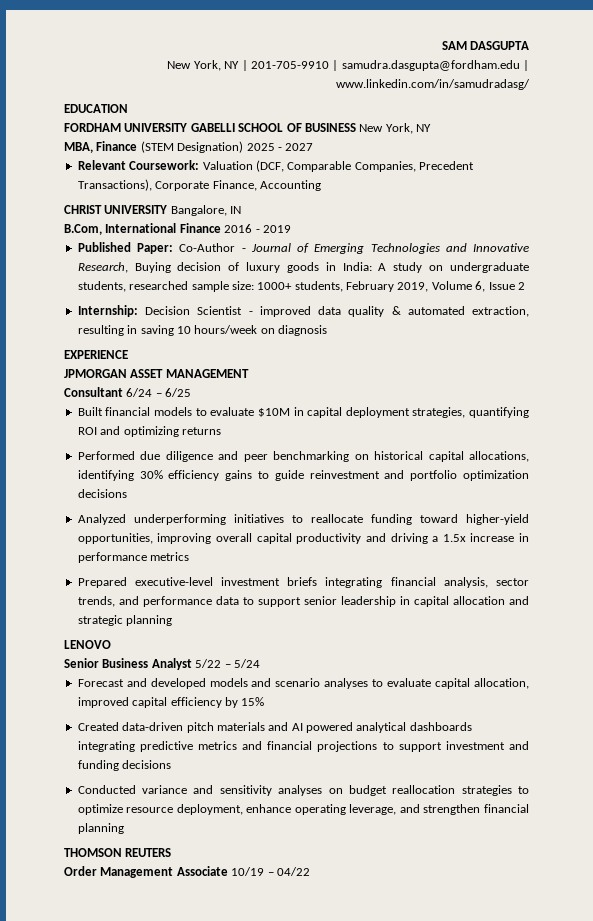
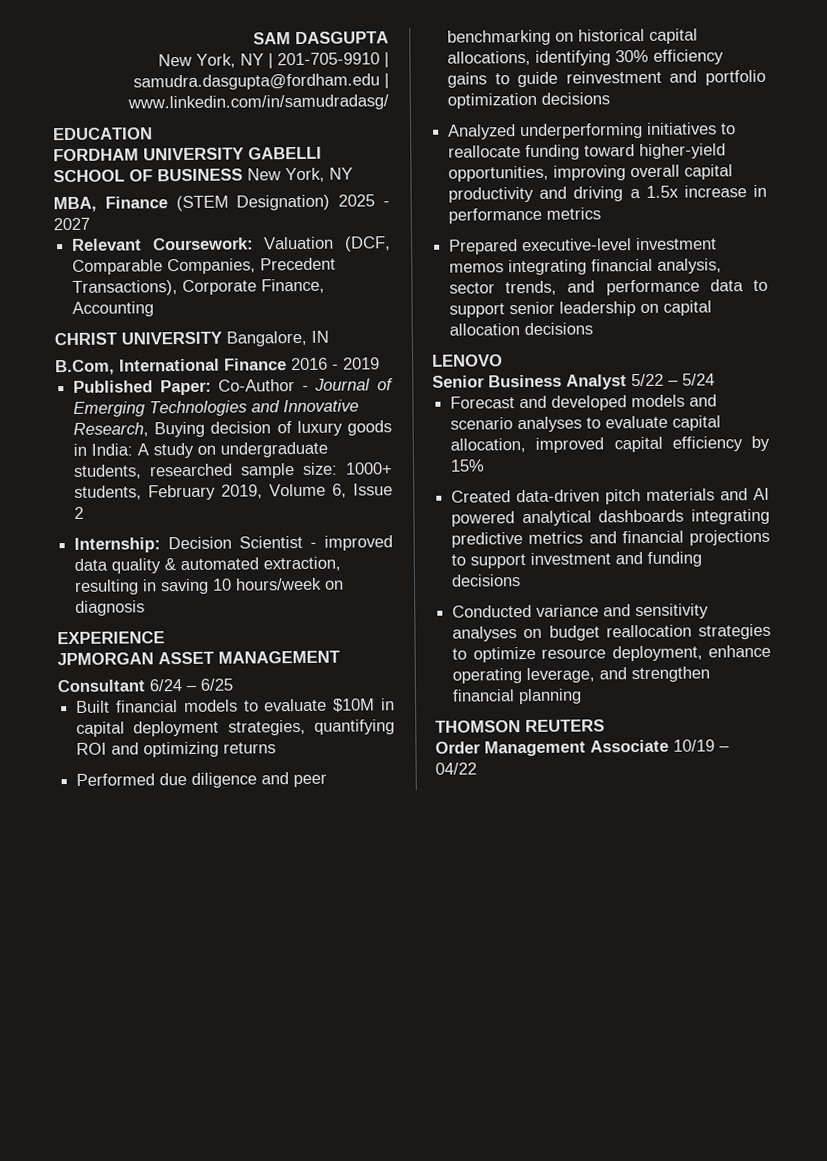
- Prepared executive-level investment briefs integrating financial analysis, sector trends, and performance data to support senior leadership in capital allocation and strategic planning
+ Prepared executive-level investment memos integrating financial analysis, sector trends, and performance data to support senior leadership on capital allocation decisions

